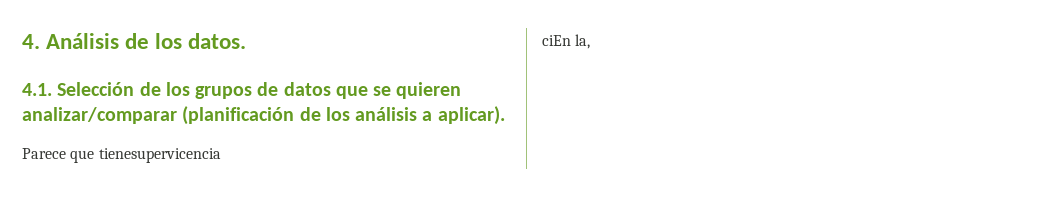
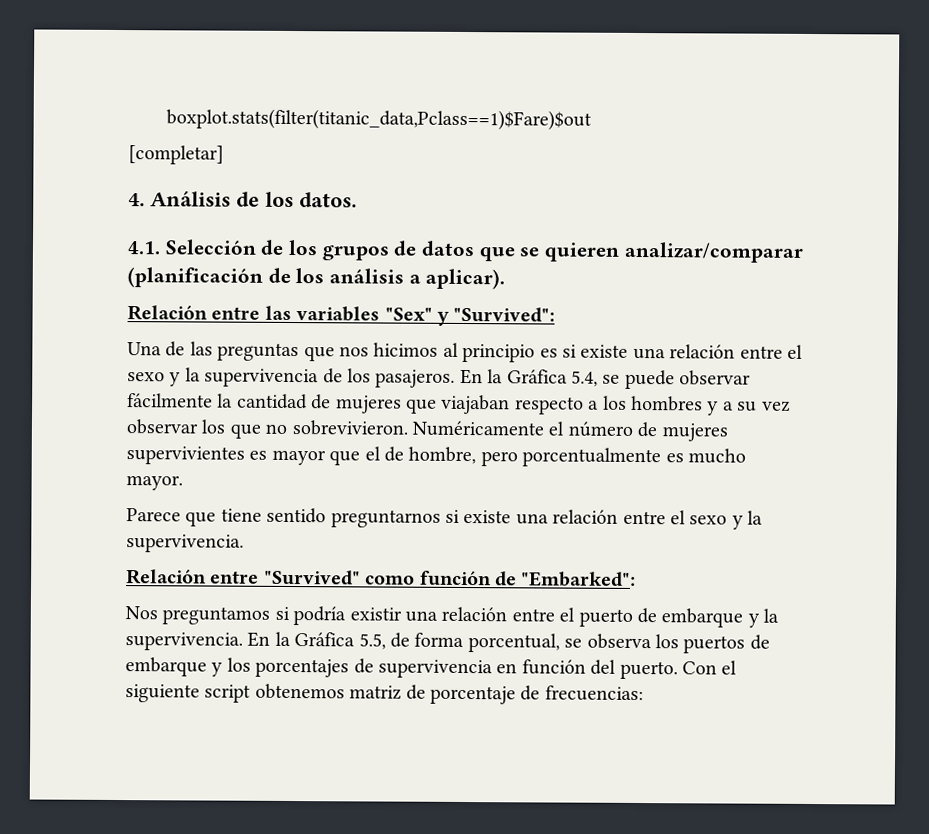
+ boxplot.stats(filter(titanic_data,Pclass==1)$Fare)$out
+ [completar]
- Parece que tienesupervicencia
- ciEn la,
+ Relación entre las variables "Sex" y "Survived":
+ Una de las preguntas que nos hicimos al principio es si existe una relación entre el sexo y la supervivencia de los pasajeros. En la Gráfica 5.4, se puede observar fácilmente la cantidad de mujeres que viajaban respecto a los hombres y a su vez observar los que no sobrevivieron. Numéricamente el número de mujeres supervivientes es mayor que el de hombre, pero porcentualmente es mucho mayor.
+ Parece que tiene sentido preguntarnos si existe una relación entre el sexo y la supervivencia.
+ Relación entre "Survived" como función de "Embarked":
+ Nos preguntamos si podría existir una relación entre el puerto de embarque y la supervivencia. En la Gráfica 5.5, de forma porcentual, se observa los puertos de embarque y los porcentajes de supervivencia en función del puerto. Con el siguiente script obtenemos matriz de porcentaje de frecuencias:

